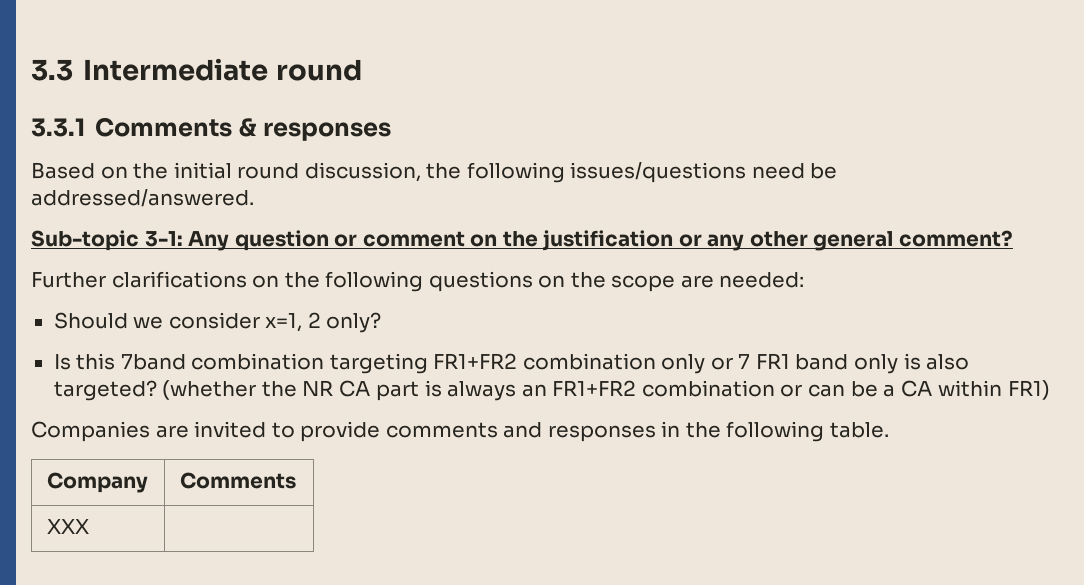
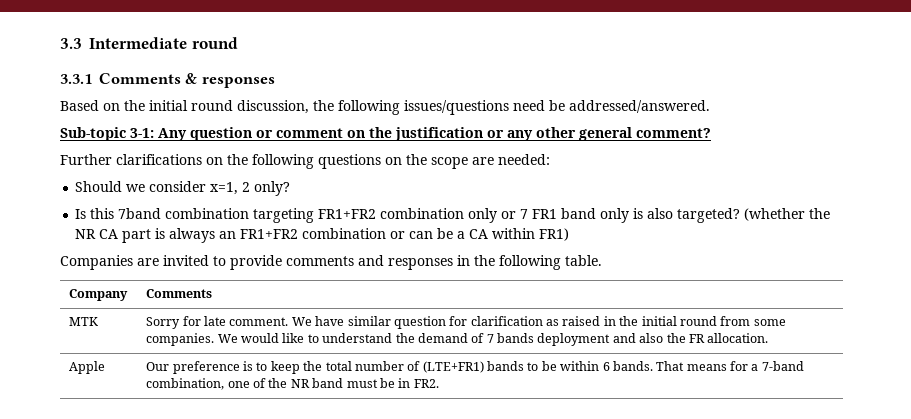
- XXX |
+ MTK | Sorry for late comment. We have similar question for clarification as raised in the initial round from some companies. We would like to understand the demand of 7 bands deployment and also the FR allocation.
+ Apple | Our preference is to keep the total number of (LTE+FR1) bands to be within 6 bands. That means for a 7-band combination, one of the NR band must be in FR2.

